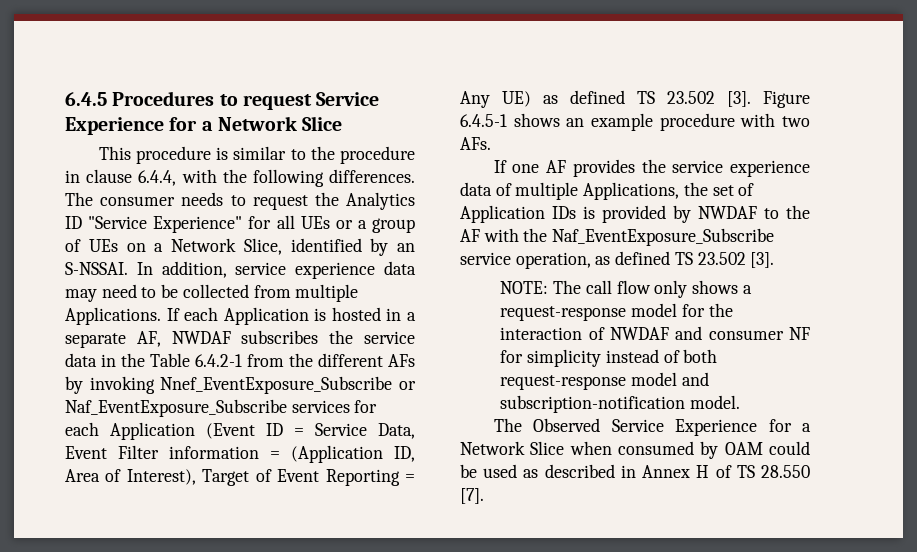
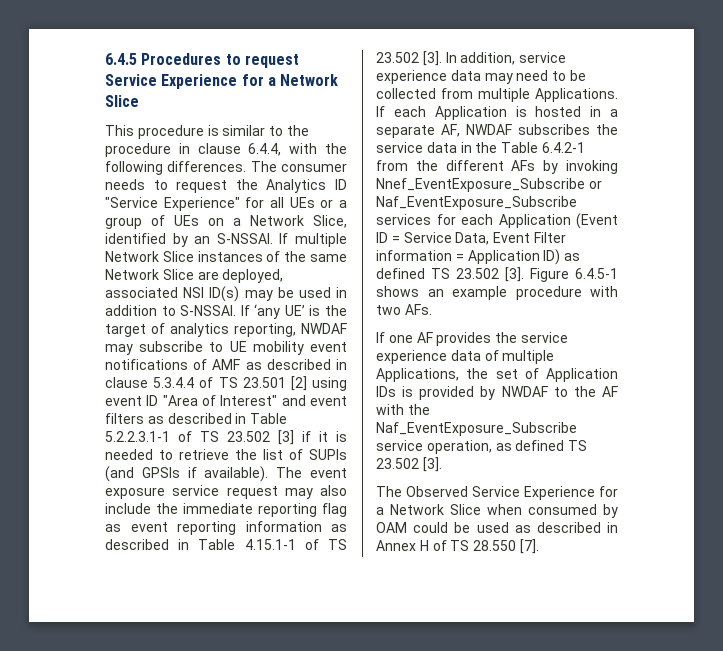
+ If multiple Network Slice instances of the same Network Slice are deployed, associated NSI ID(s) may be used in addition to S-NSSAI. If ‘any UE’ is the target of analytics reporting, NWDAF may subscribe to UE mobility event notifications of AMF as described in clause 5.3.4.4 of TS 23.501 [2] using event ID "Area of Interest" and event filters as described in Table 5.2.2.3.1-1 of TS 23.502 [3] if it is needed to retrieve the list of SUPIs (and GPSIs if available). The event exposure service request may also include the immediate reporting flag as event reporting information as described in Table 4.15.1-1 of TS 23.502 [3].
- If each Application is hosted in a separate AF, NWDAF subscribes the service data in the Table 6.4.2-1 from the different AFs by invoking Nnef_EventExposure_Subscribe or Naf_EventExposure_Subscribe services for each Application (Event ID = Service Data, Event Filter information = (Application ID, Area of Interest), Target of Event Reporting = Any UE) as defined TS 23.502 [3].
+ If each Application is hosted in a separate AF, NWDAF subscribes the service data in the Table 6.4.2-1 from the different AFs by invoking Nnef_EventExposure_Subscribe or Naf_EventExposure_Subscribe services for each Application (Event ID = Service Data, Event Filter information = Application ID) as defined TS 23.502 [3].
- NOTE: The call flow only shows a request-response model for the interaction of NWDAF and consumer NF for simplicity instead of both request-response model and subscription-notification model.

